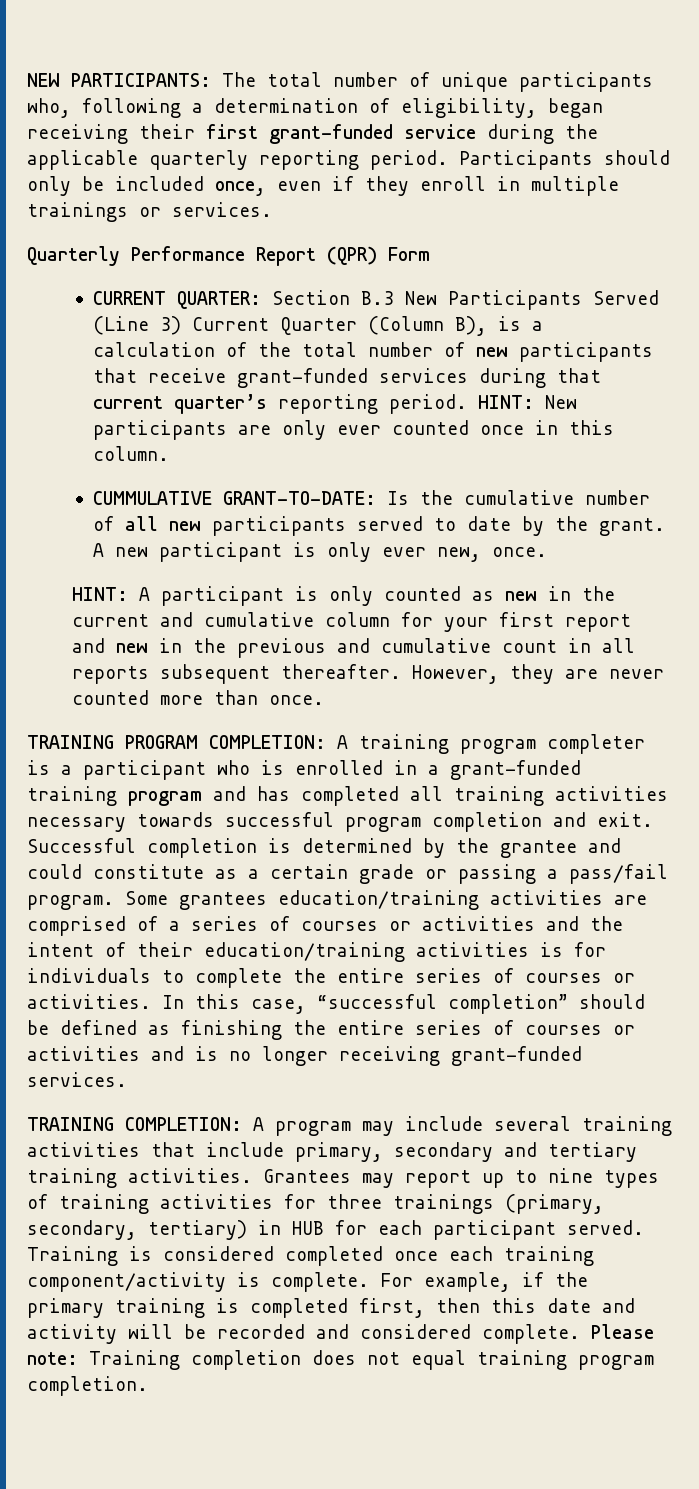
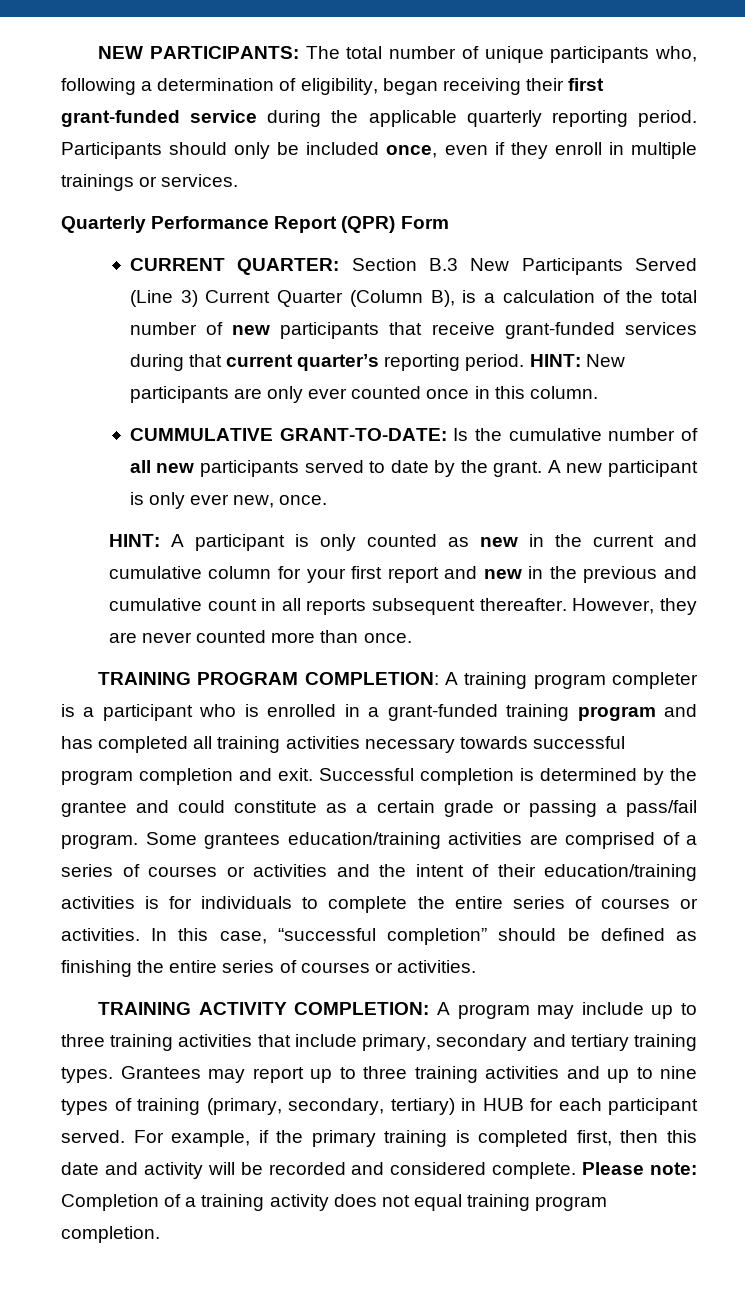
- In this case, “successful completion” should be defined as finishing the entire series of courses or activities and is no longer receiving grant-funded services.
- TRAINING COMPLETION: A program may include several training activities that include primary, secondary and tertiary training activities.
+ In this case, “successful completion” should be defined as finishing the entire series of courses or activities.
+ TRAINING ACTIVITY COMPLETION: A program may include up to three training activities that include primary, secondary and tertiary training types.
- Grantees may report up to nine types of training activities for three trainings (primary, secondary, tertiary) in HUB for each participant served.
+ Grantees may report up to three training activities and up to nine types of training (primary, secondary, tertiary) in HUB for each participant served.
- Training is considered completed once each training component/activity is complete.
- Please note: Training completion does not equal training program completion.
+ Please note: Completion of a training activity does not equal training program completion.

